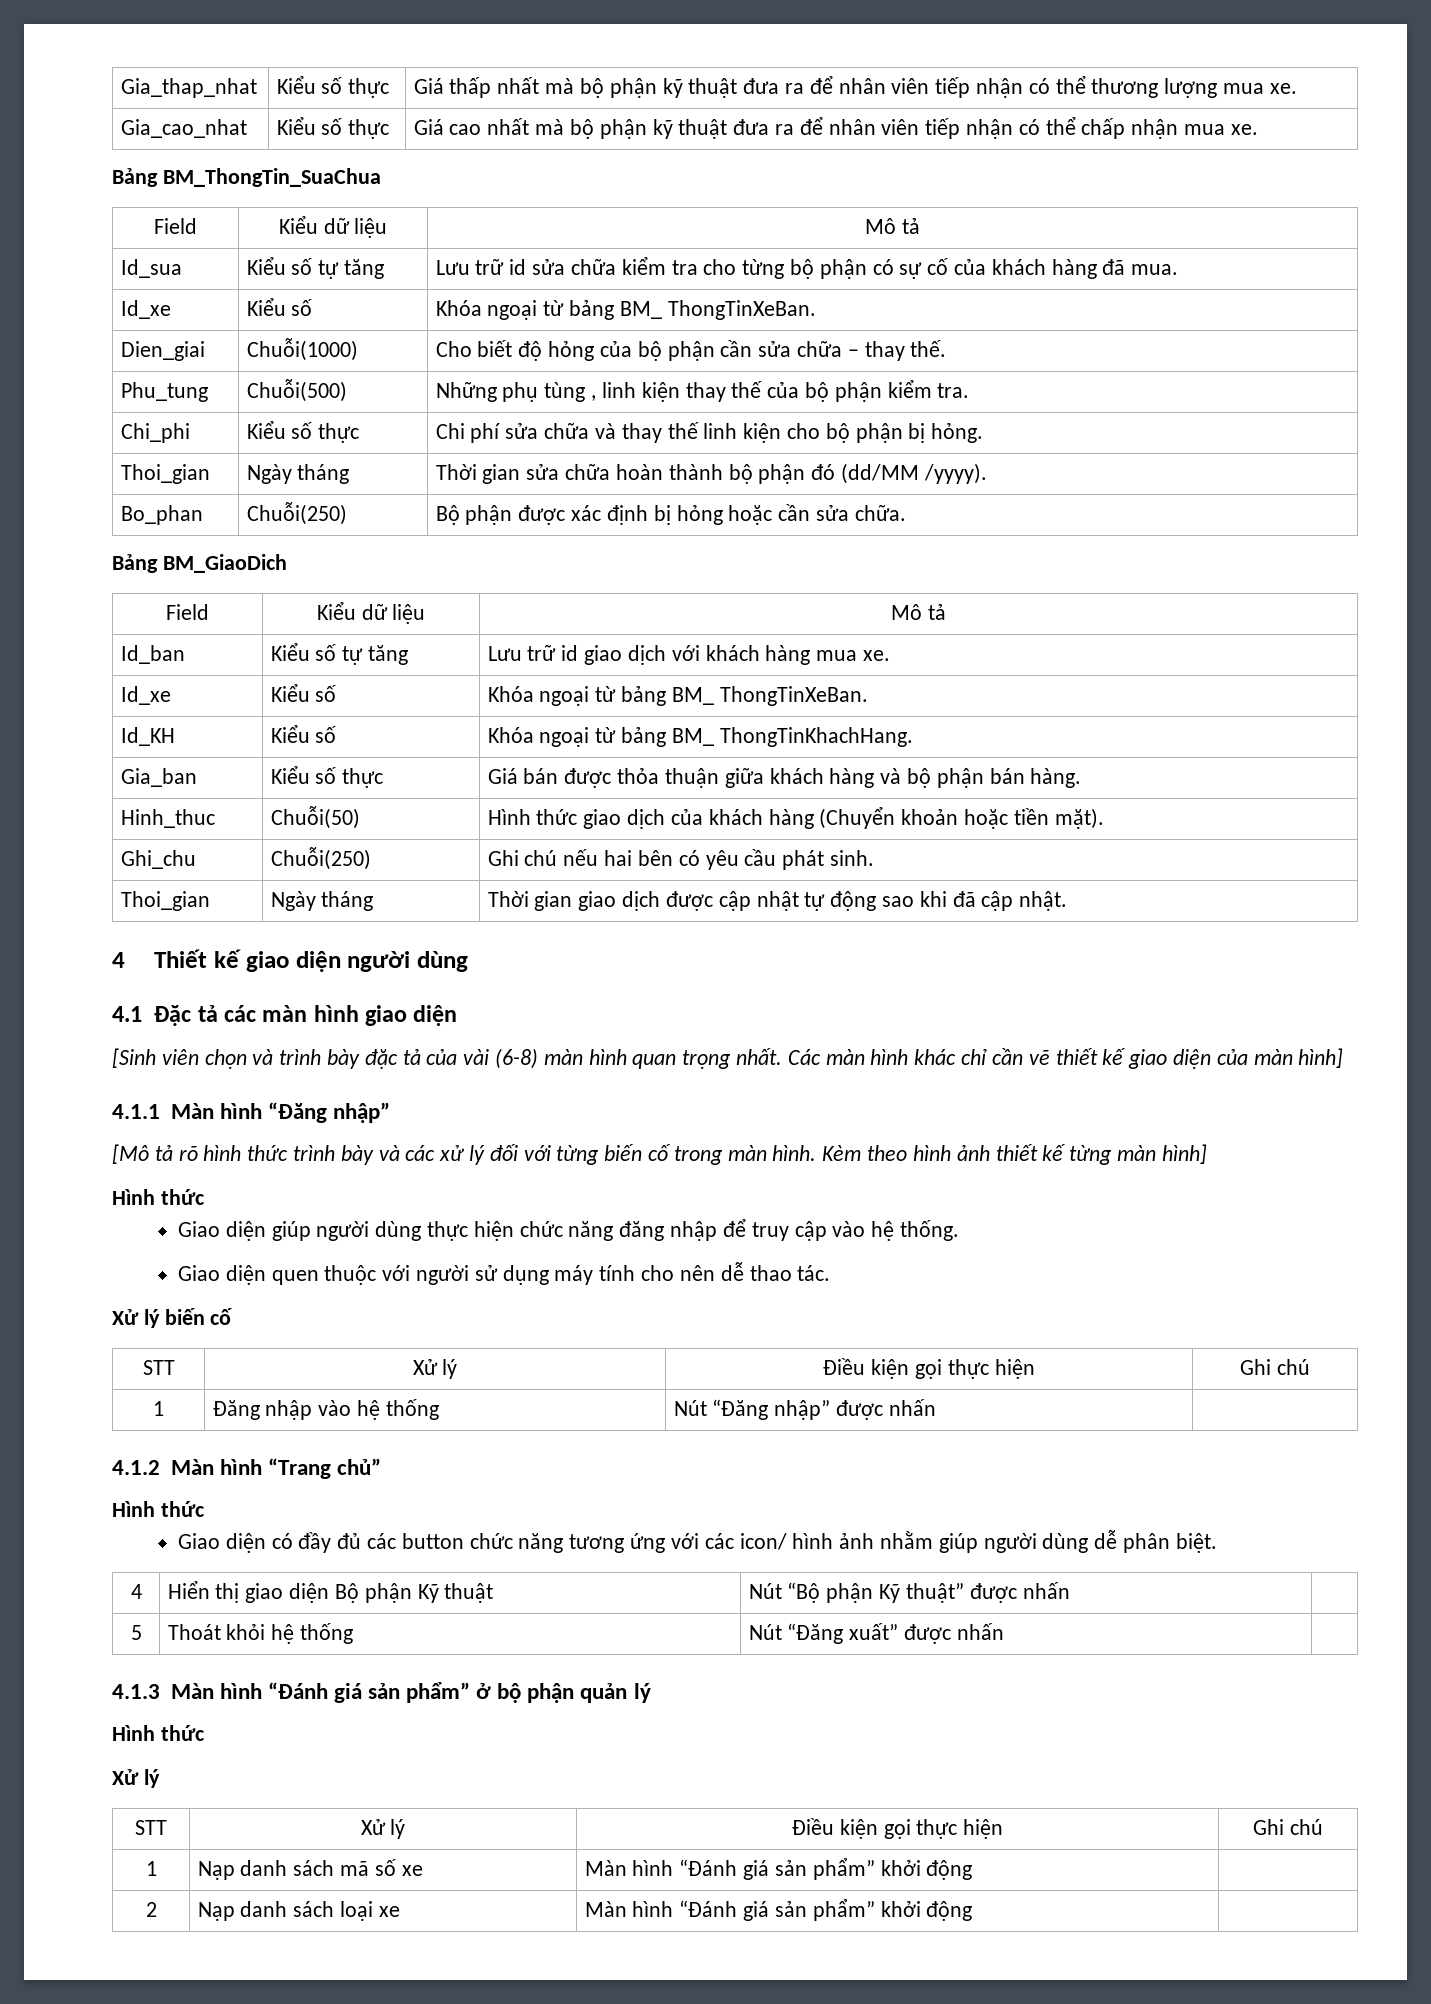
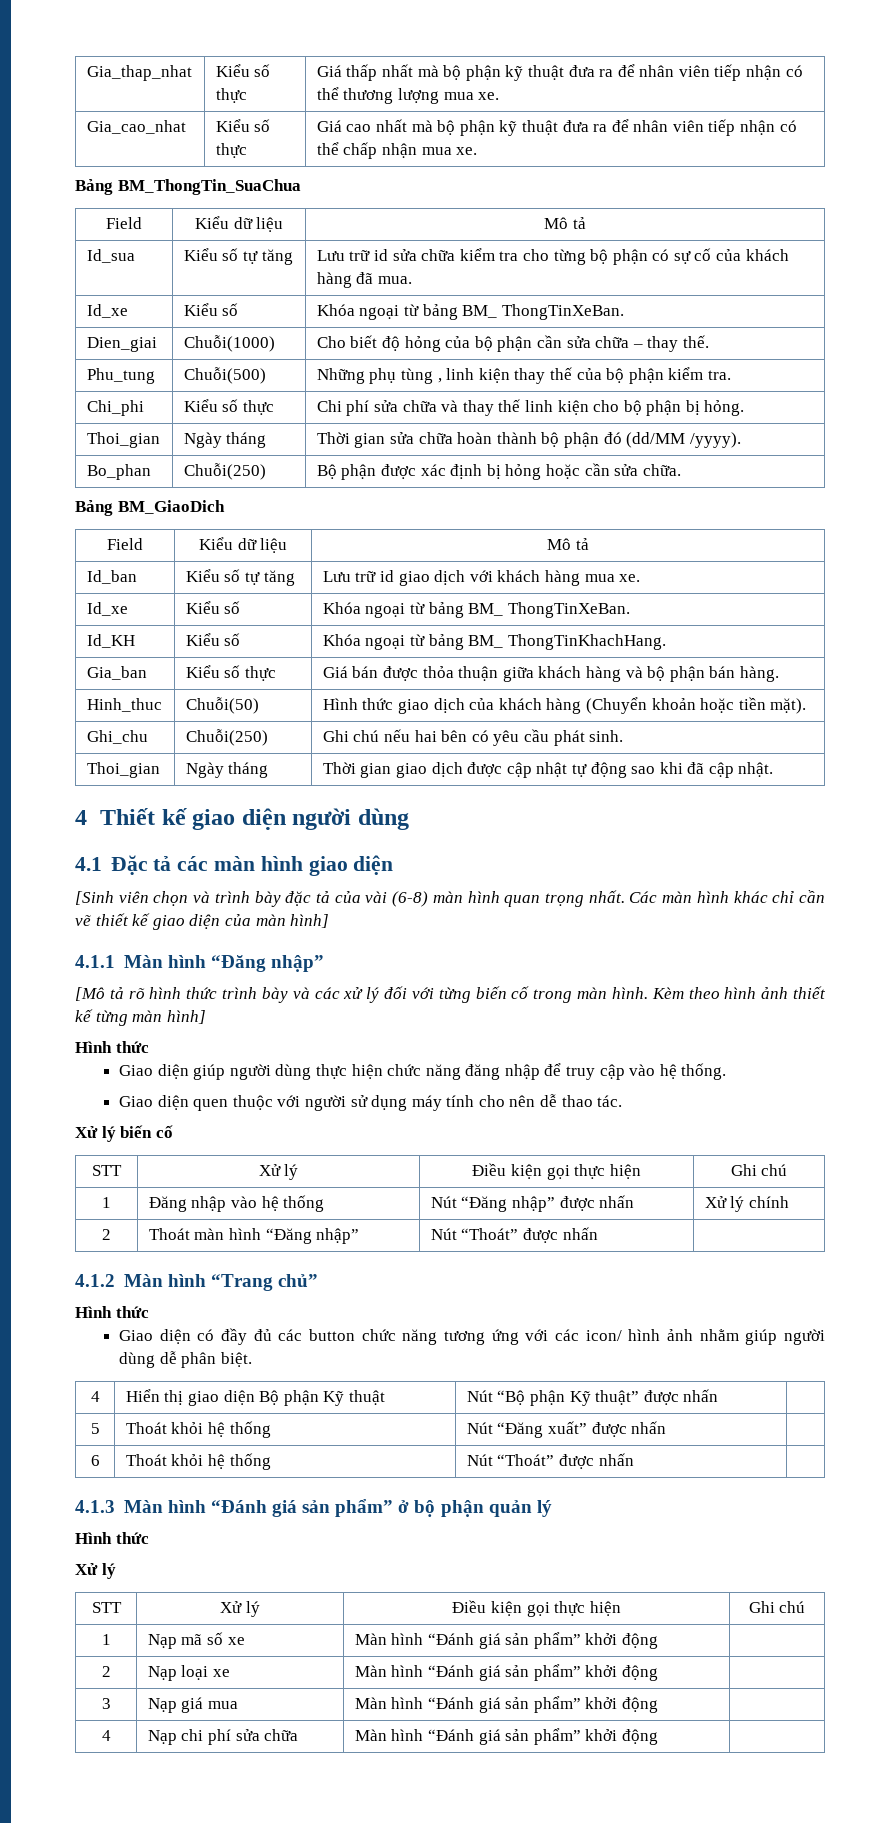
- 1 | Đăng nhập vào hệ thống | Nút “Đăng nhập” được nhấn |
+ 1 | Đăng nhập vào hệ thống | Nút “Đăng nhập” được nhấn | Xử lý chính
+ 2 | Thoát màn hình “Đăng nhập” | Nút “Thoát” được nhấn |
+ 6 | Thoát khỏi hệ thống | Nút “Thoát” được nhấn |
- 1 | Nạp danh sách mã số xe | Màn hình “Đánh giá sản phẩm” khởi động |
+ 1 | Nạp mã số xe | Màn hình “Đánh giá sản phẩm” khởi động |
- 2 | Nạp danh sách loại xe | Màn hình “Đánh giá sản phẩm” khởi động |
+ 2 | Nạp loại xe | Màn hình “Đánh giá sản phẩm” khởi động |
+ 3 | Nạp giá mua | Màn hình “Đánh giá sản phẩm” khởi động |
+ 4 | Nạp chi phí sửa chữa | Màn hình “Đánh giá sản phẩm” khởi động |

